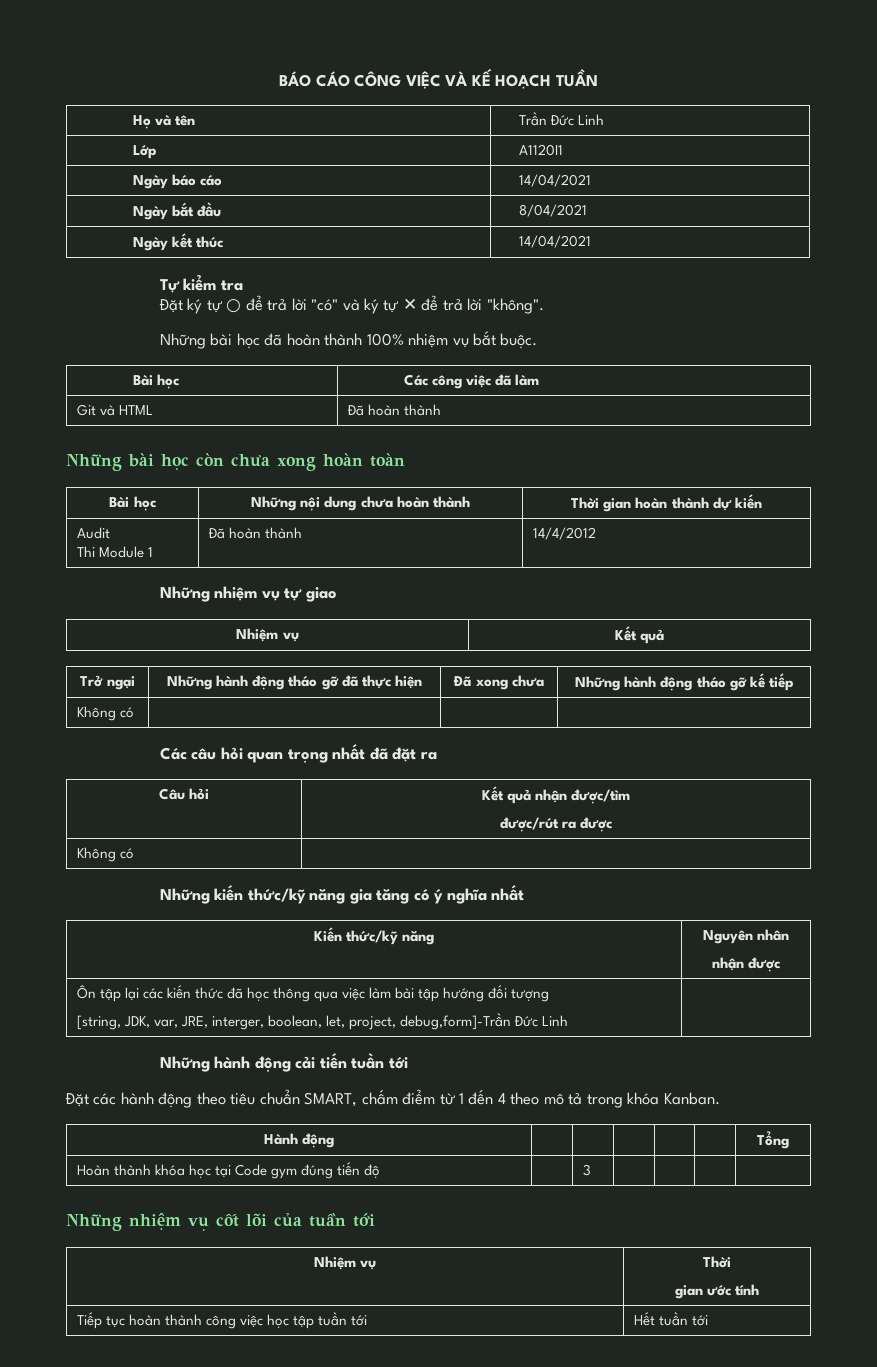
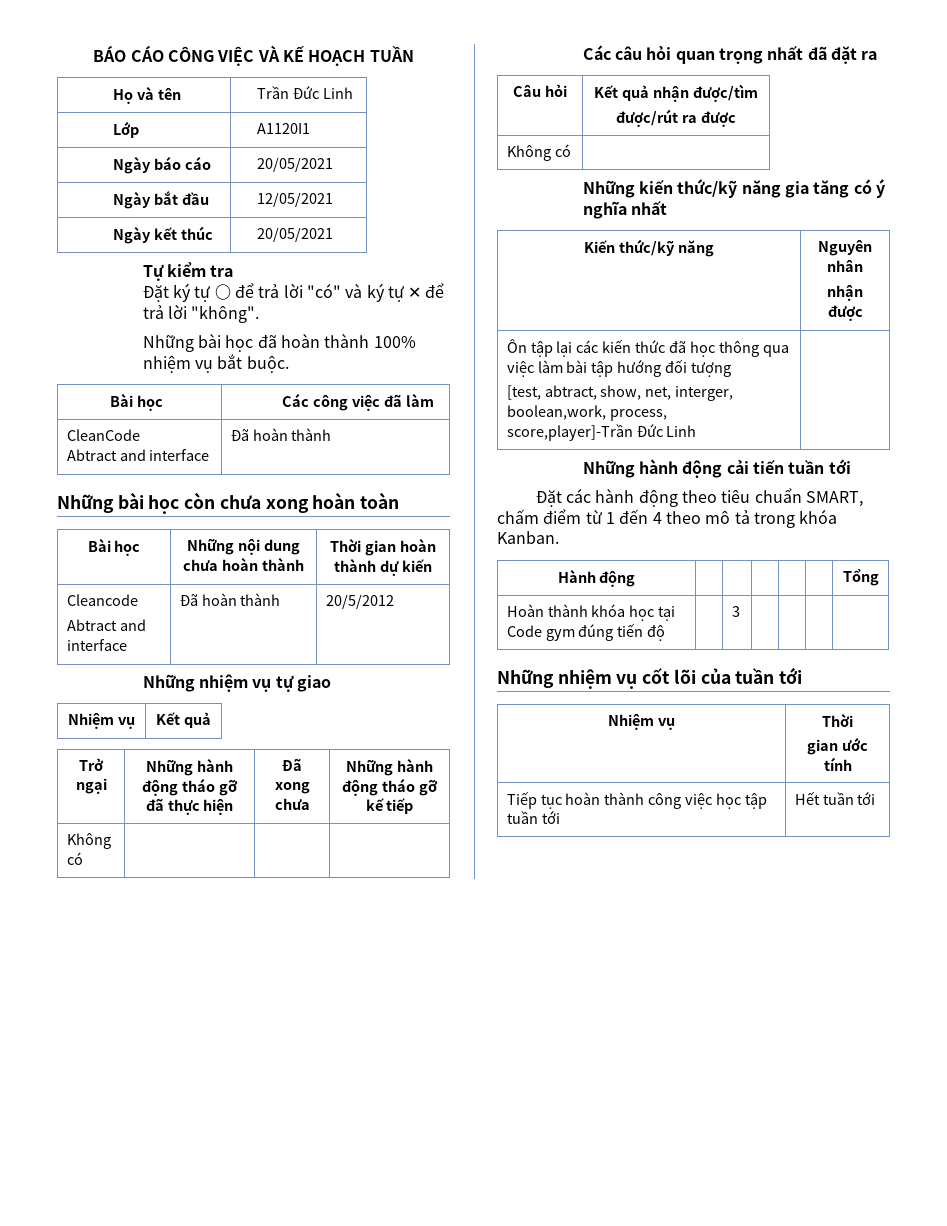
- Ngày báo cáo | 14/04/2021
+ Ngày báo cáo | 20/05/2021
- Ngày bắt đầu | 8/04/2021
+ Ngày bắt đầu | 12/05/2021
- Ngày kết thúc | 14/04/2021
+ Ngày kết thúc | 20/05/2021
- Git và HTML | Đã hoàn thành
+ CleanCode
+ Abtract and interface | Đã hoàn thành
- Audit
- Thi Module 1 | Đã hoàn thành | 14/4/2012
+ Cleancode
+ Abtract and interface | Đã hoàn thành | 20/5/2012
  Ôn tập lại các kiến thức đã học thông qua việc làm bài tập hướng đối tượng
- [string, JDK, var, JRE, interger, boolean, let, project, debug,form]-Trần Đức Linh |
+ [test, abtract, show, net, interger, boolean,work, process, score,player]-Trần Đức Linh |

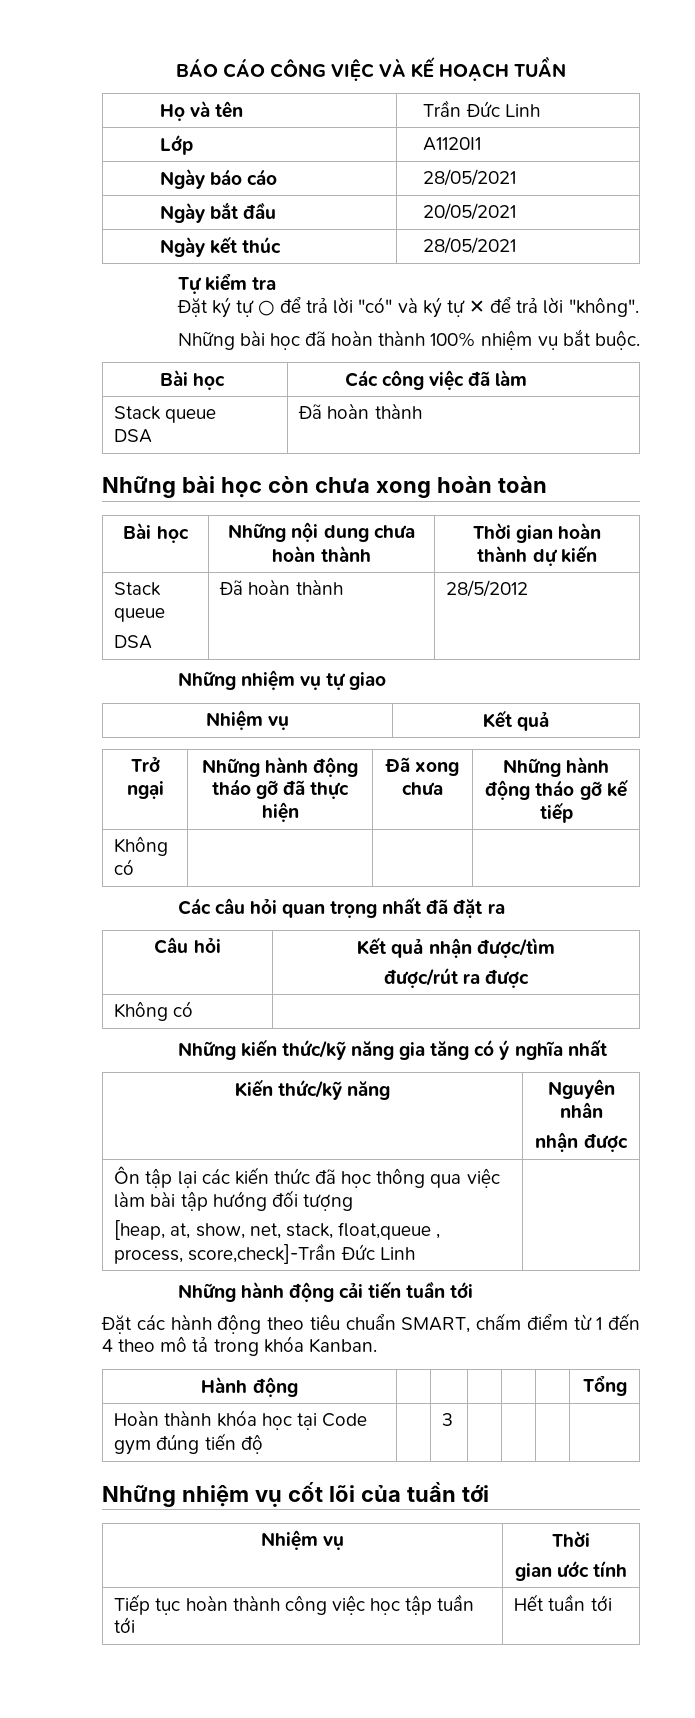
- Ngày báo cáo | 20/05/2021
+ Ngày báo cáo | 28/05/2021
- Ngày bắt đầu | 12/05/2021
+ Ngày bắt đầu | 20/05/2021
- Ngày kết thúc | 20/05/2021
+ Ngày kết thúc | 28/05/2021
  Bài học | Các công việc đã làm
- CleanCode
- Abtract and interface | Đã hoàn thành
+ Stack queue
+ DSA | Đã hoàn thành
  Bài học | Những nội dung chưa hoàn thành | Thời gian hoàn thành dự kiến
- Cleancode
- Abtract and interface | Đã hoàn thành | 20/5/2012
+ Stack queue
+ DSA | Đã hoàn thành | 28/5/2012
  Ôn tập lại các kiến thức đã học thông qua việc làm bài tập hướng đối tượng
- [test, abtract, show, net, interger, boolean,work, process, score,player]-Trần Đức Linh |
+ [heap, at, show, net, stack, float,queue , process, score,check]-Trần Đức Linh |

